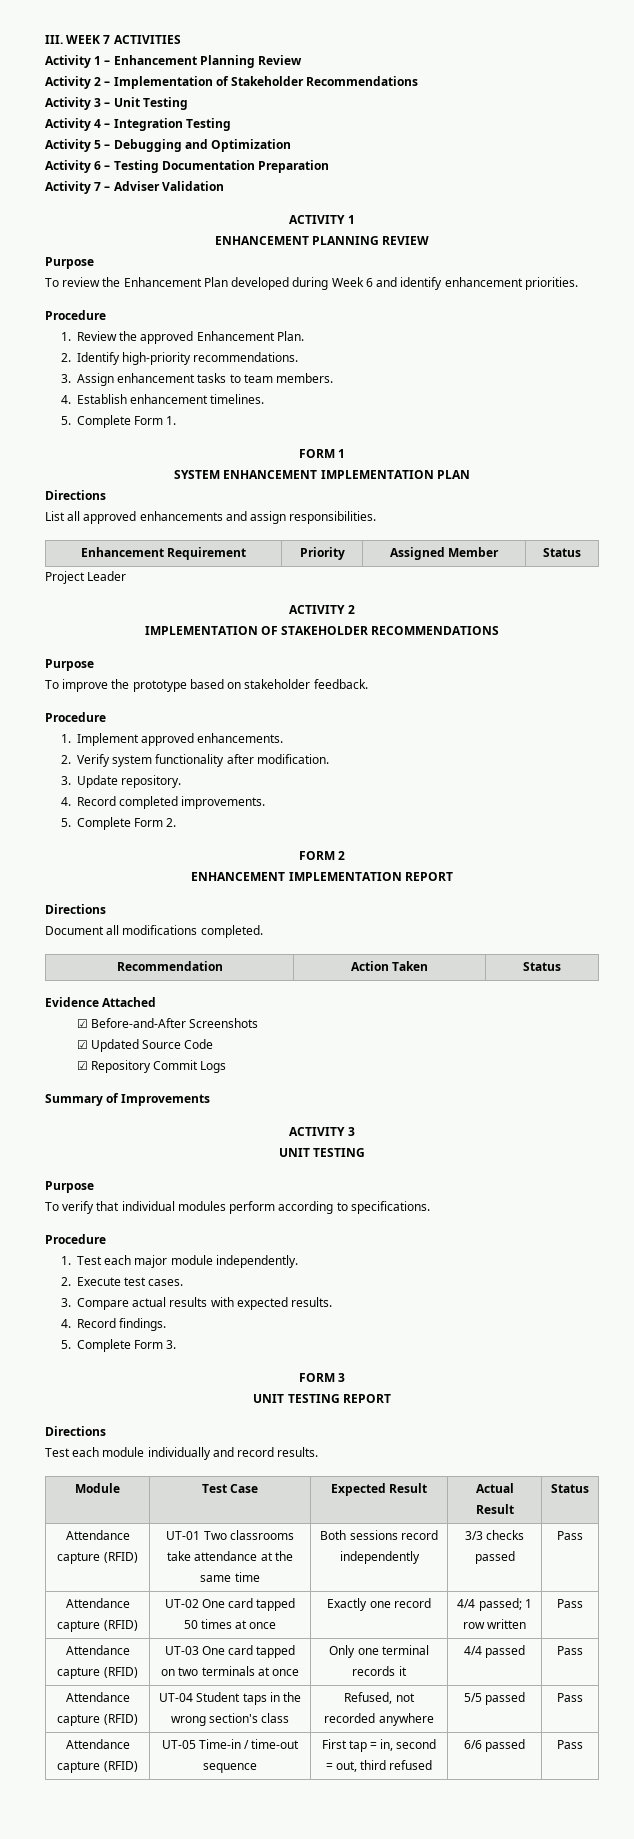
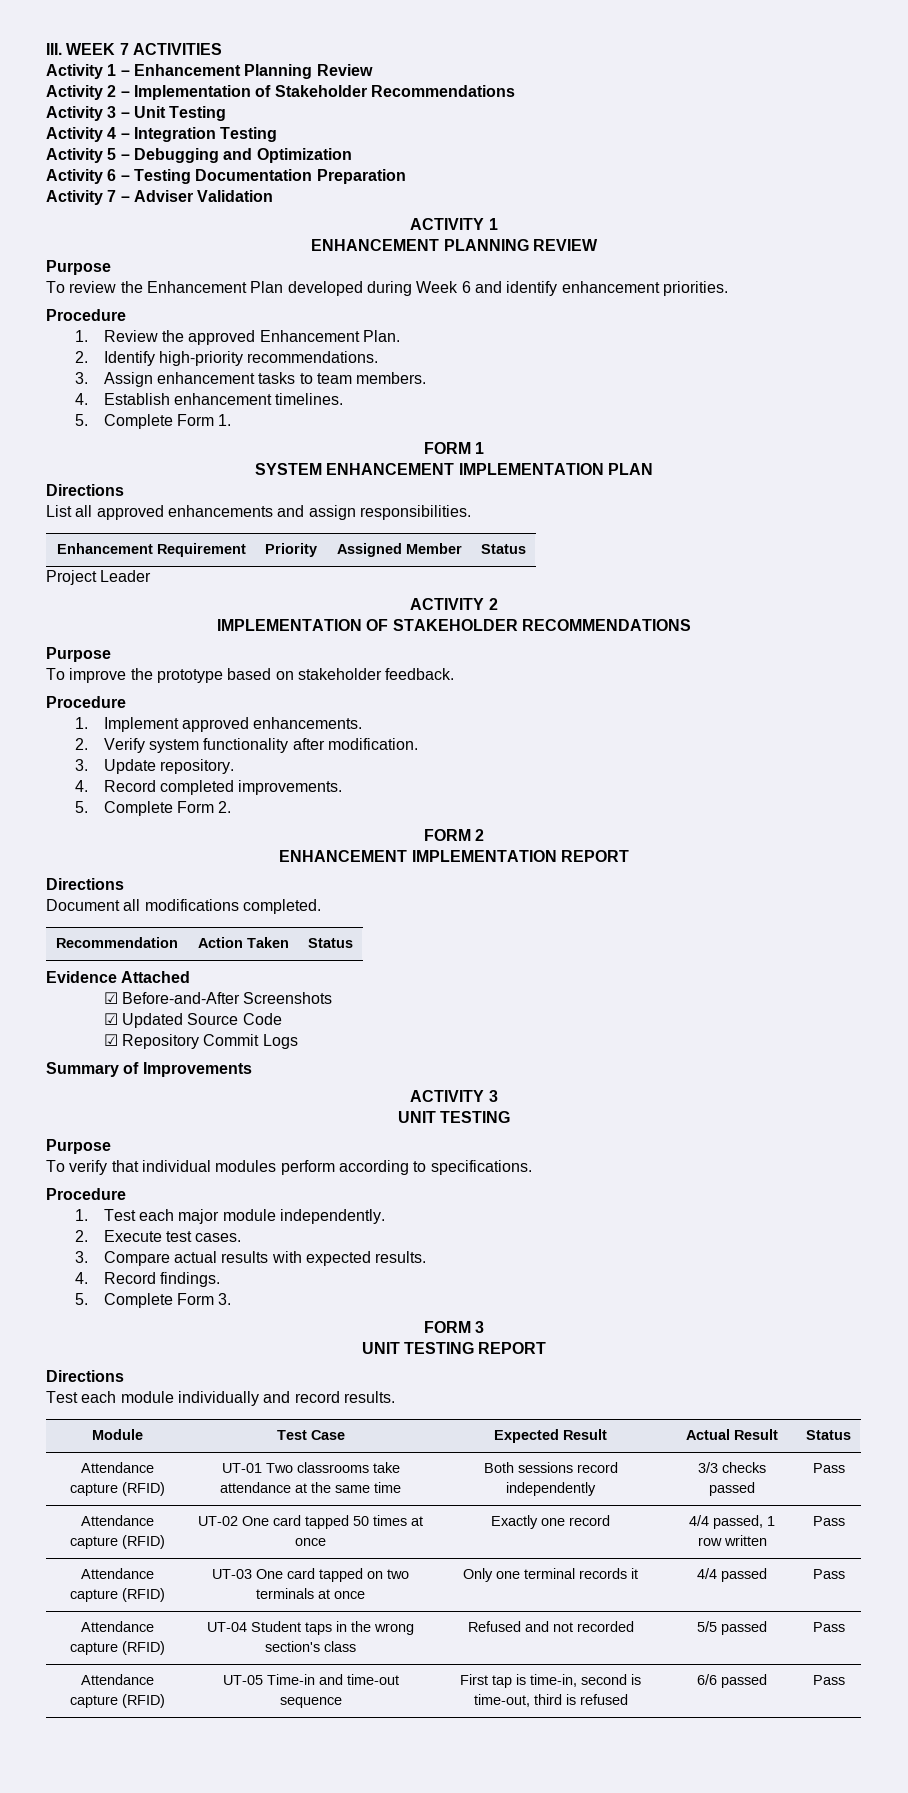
- Attendance capture (RFID) | UT-02 One card tapped 50 times at once | Exactly one record | 4/4 passed; 1 row written | Pass
+ Attendance capture (RFID) | UT-02 One card tapped 50 times at once | Exactly one record | 4/4 passed, 1 row written | Pass
- Attendance capture (RFID) | UT-04 Student taps in the wrong section's class | Refused, not recorded anywhere | 5/5 passed | Pass
+ Attendance capture (RFID) | UT-04 Student taps in the wrong section's class | Refused and not recorded | 5/5 passed | Pass
- Attendance capture (RFID) | UT-05 Time-in / time-out sequence | First tap = in, second = out, third refused | 6/6 passed | Pass
+ Attendance capture (RFID) | UT-05 Time-in and time-out sequence | First tap is time-in, second is time-out, third is refused | 6/6 passed | Pass

